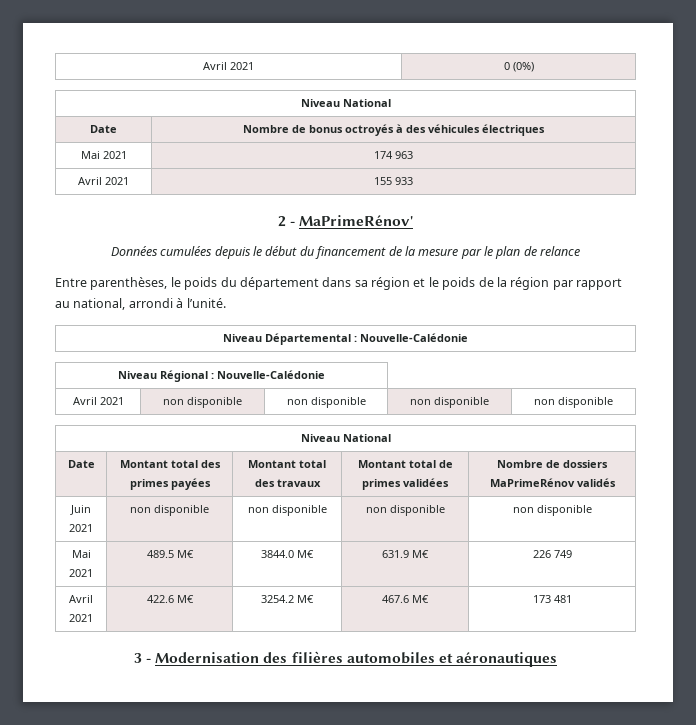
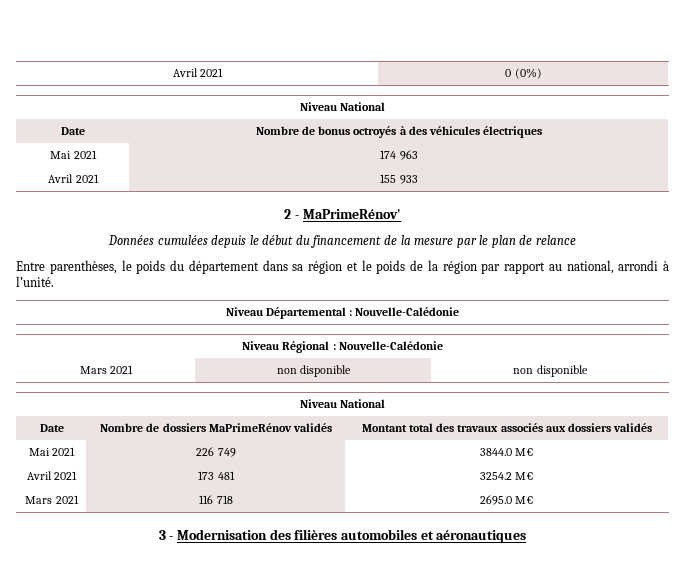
- Avril 2021 | non disponible | non disponible | non disponible | non disponible
+ Mars 2021 | non disponible | non disponible
  Niveau National
- Date | Montant total des primes payées | Montant total des travaux | Montant total de primes validées | Nombre de dossiers MaPrimeRénov validés
- Juin 2021 | non disponible | non disponible | non disponible | non disponible
- Mai 2021 | 489.5 M€ | 3844.0 M€ | 631.9 M€ | 226 749
- Avril 2021 | 422.6 M€ | 3254.2 M€ | 467.6 M€ | 173 481
+ Date | Nombre de dossiers MaPrimeRénov validés | Montant total des travaux associés aux dossiers validés
+ Mai 2021 | 226 749 | 3844.0 M€
+ Avril 2021 | 173 481 | 3254.2 M€
+ Mars 2021 | 116 718 | 2695.0 M€

